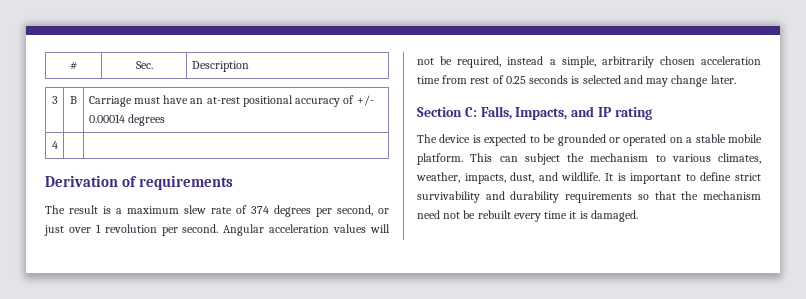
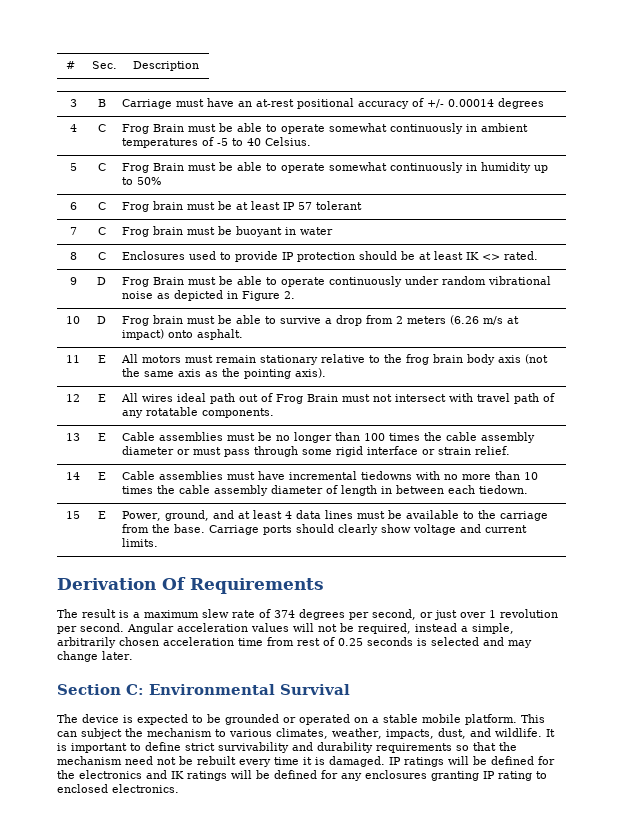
- 4 | |
+ 4 | C | Frog Brain must be able to operate somewhat continuously in ambient temperatures of -5 to 40 Celsius.
+ 5 | C | Frog Brain must be able to operate somewhat continuously in humidity up to 50%
+ 6 | C | Frog brain must be at least IP 57 tolerant
+ 7 | C | Frog brain must be buoyant in water
+ 8 | C | Enclosures used to provide IP protection should be at least IK <> rated.
+ 9 | D | Frog Brain must be able to operate continuously under random vibrational noise as depicted in Figure 2.
+ 10 | D | Frog brain must be able to survive a drop from 2 meters (6.26 m/s at impact) onto asphalt.
+ 11 | E | All motors must remain stationary relative to the frog brain body axis (not the same axis as the pointing axis).
+ 12 | E | All wires ideal path out of Frog Brain must not intersect with travel path of any rotatable components.
+ 13 | E | Cable assemblies must be no longer than 100 times the cable assembly diameter or must pass through some rigid interface or strain relief.
+ 14 | E | Cable assemblies must have incremental tiedowns with no more than 10 times the cable assembly diameter of length in between each tiedown.
+ 15 | E | Power, ground, and at least 4 data lines must be available to the carriage from the base. Carriage ports should clearly show voltage and current limits.
- Derivation of requirements
+ Derivation Of Requirements
- Section C: Falls, Impacts, and IP rating
+ Section C: Environmental Survival
+ IP ratings will be defined for the electronics and IK ratings will be defined for any enclosures granting IP rating to enclosed electronics.

